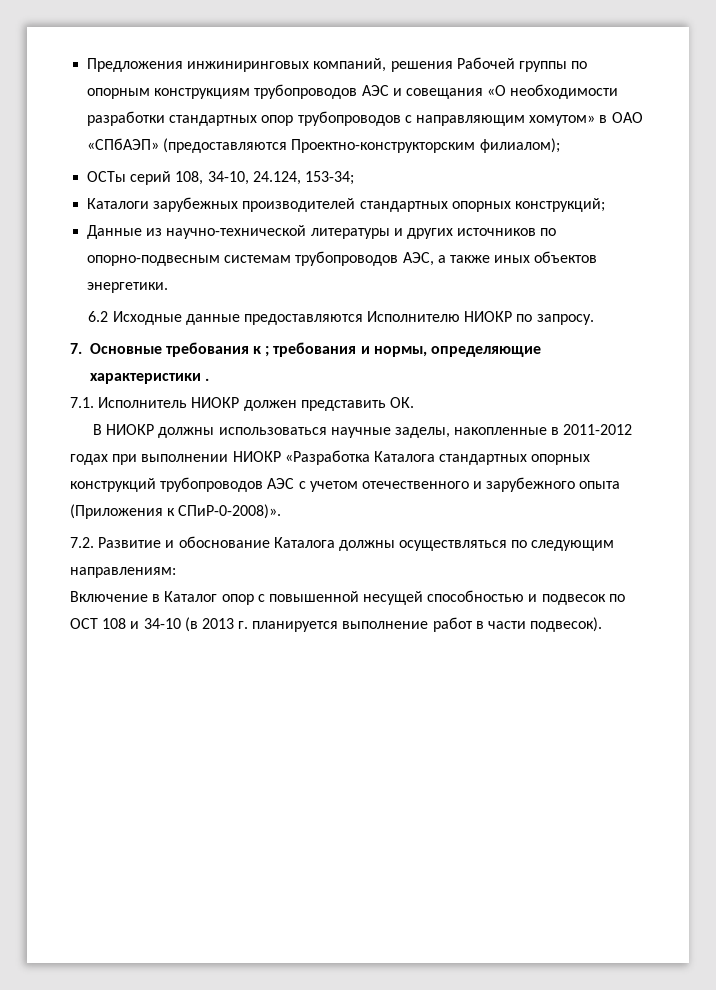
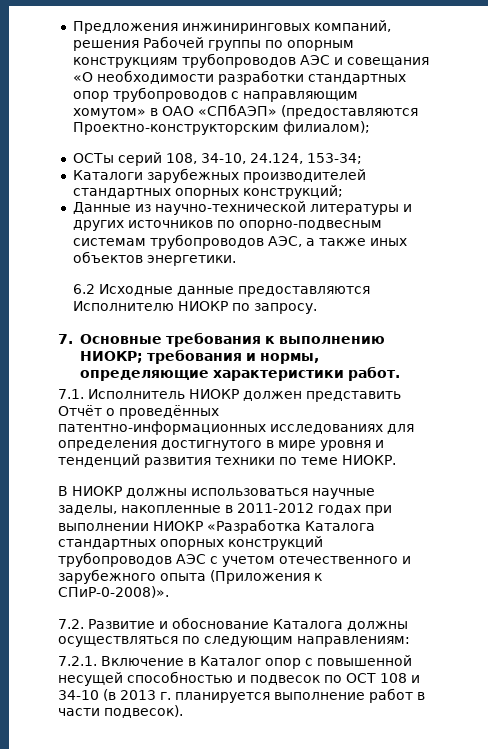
- 7. Основные требования к ; требования и нормы, определяющие характеристики .
+ 7. Основные требования к выполнению НИОКР; требования и нормы, определяющие характеристики работ.
- 7.1. Исполнитель НИОКР должен представить ОК.
+ 7.1. Исполнитель НИОКР должен представить Отчёт о проведённых патентно-информационных исследованиях для определения достигнутого в мире уровня и тенденций развития техники по теме НИОКР.
- Включение в Каталог опор с повышенной несущей способностью и подвесок по ОСТ 108 и 34-10 (в 2013 г. планируется выполнение работ в части подвесок).
+ 7.2.1. Включение в Каталог опор с повышенной несущей способностью и подвесок по ОСТ 108 и 34-10 (в 2013 г. планируется выполнение работ в части подвесок).

